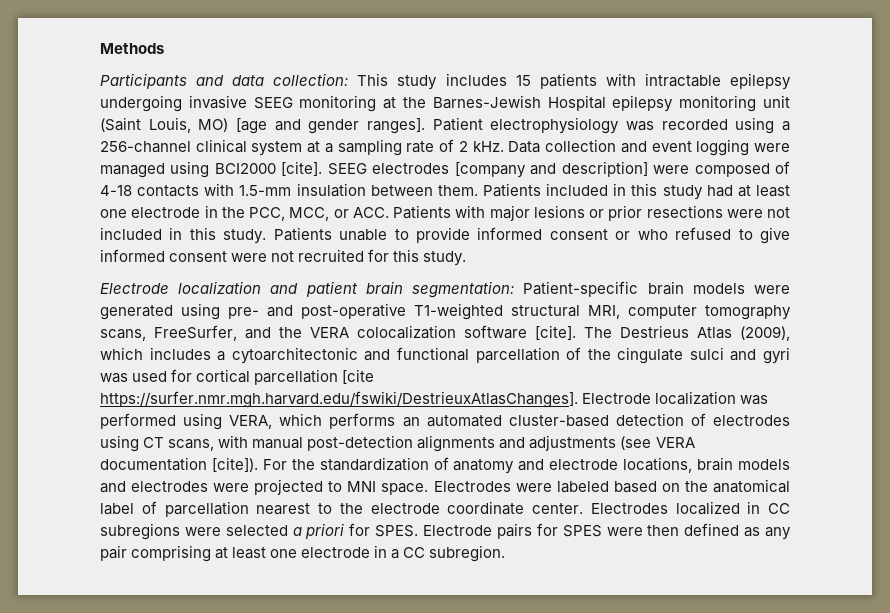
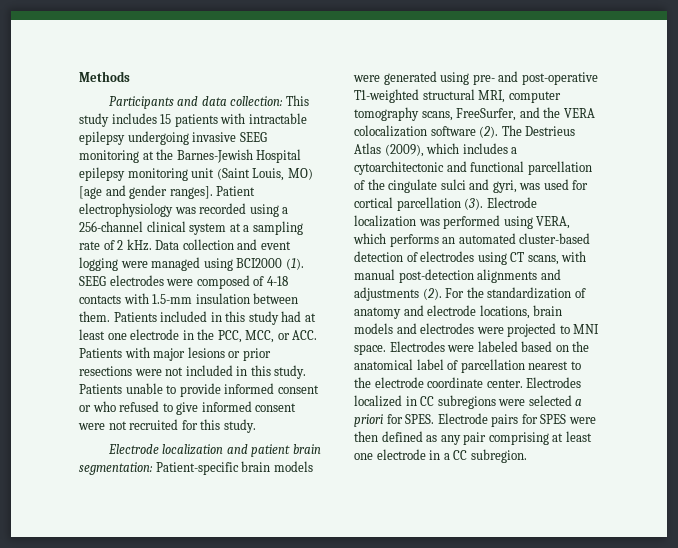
- Data collection and event logging were managed using BCI2000 [cite].
+ Data collection and event logging were managed using BCI2000 (1).
- SEEG electrodes [company and description] were composed of 4-18 contacts with 1.5-mm insulation between them.
+ SEEG electrodes were composed of 4-18 contacts with 1.5-mm insulation between them.
- Electrode localization and patient brain segmentation: Patient-specific brain models were generated using pre- and post-operative T1-weighted structural MRI, computer tomography scans, FreeSurfer, and the VERA colocalization software [cite].
+ Electrode localization and patient brain segmentation: Patient-specific brain models were generated using pre- and post-operative T1-weighted structural MRI, computer tomography scans, FreeSurfer, and the VERA colocalization software (2).
- The Destrieus Atlas (2009), which includes a cytoarchitectonic and functional parcellation of the cingulate sulci and gyri was used for cortical parcellation [cite https://surfer.nmr.mgh.harvard.edu/fswiki/DestrieuxAtlasChanges]. Electrode localization was performed using VERA, which performs an automated cluster-based detection of electrodes using CT scans, with manual post-detection alignments and adjustments (see VERA documentation [cite]).
+ The Destrieus Atlas (2009), which includes a cytoarchitectonic and functional parcellation of the cingulate sulci and gyri, was used for cortical parcellation (3). Electrode localization was performed using VERA, which performs an automated cluster-based detection of electrodes using CT scans, with manual post-detection alignments and adjustments (2).

